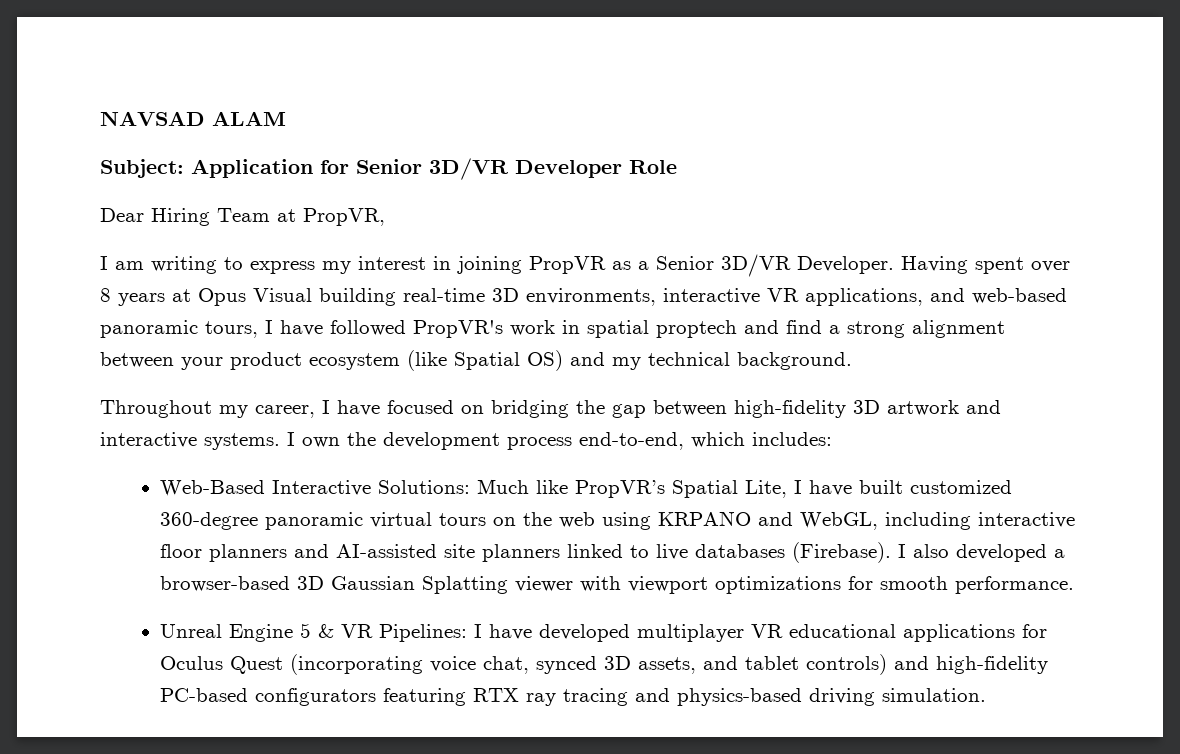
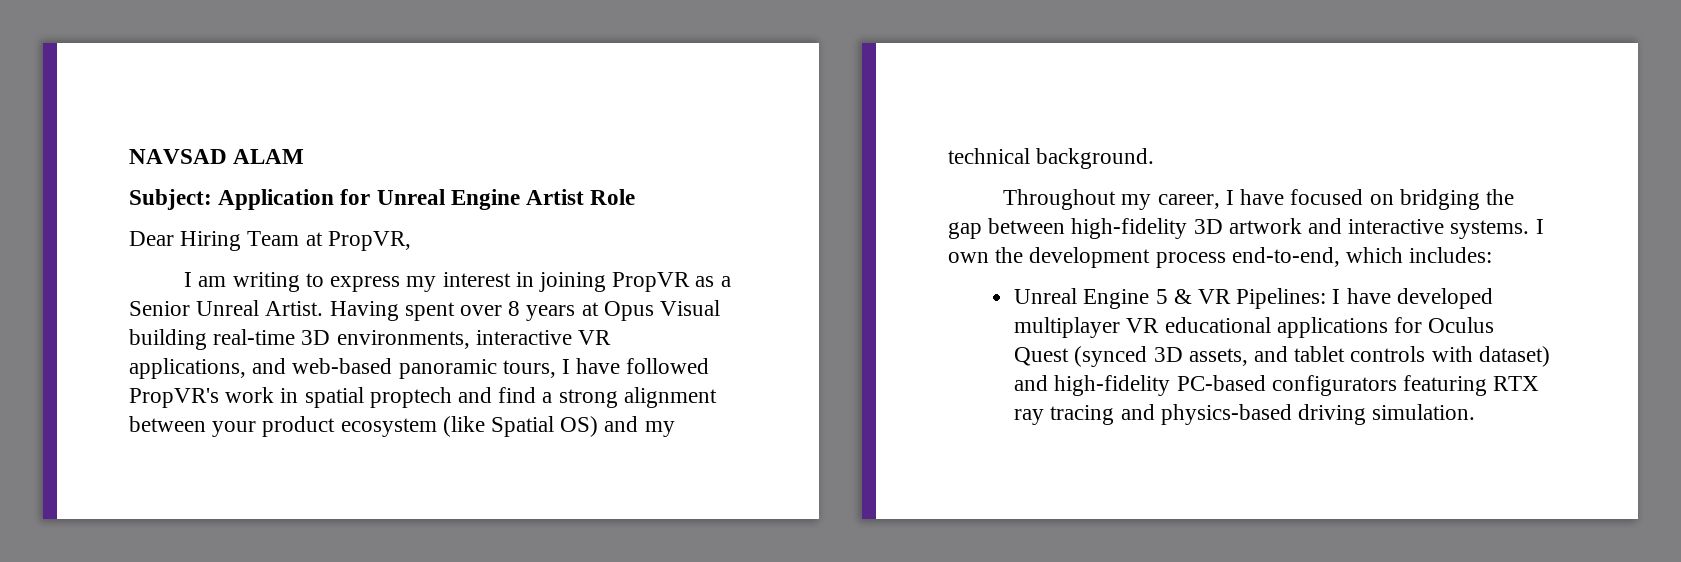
- Subject: Application for Senior 3D/VR Developer Role
+ Subject: Application for Unreal Engine Artist Role
- I am writing to express my interest in joining PropVR as a Senior 3D/VR Developer.
+ I am writing to express my interest in joining PropVR as a Senior Unreal Artist.
- Web-Based Interactive Solutions: Much like PropVR’s Spatial Lite, I have built customized 360-degree panoramic virtual tours on the web using KRPANO and WebGL, including interactive floor planners and AI-assisted site planners linked to live databases (Firebase). I also developed a browser-based 3D Gaussian Splatting viewer with viewport optimizations for smooth performance.
- Unreal Engine 5 & VR Pipelines: I have developed multiplayer VR educational applications for Oculus Quest (incorporating voice chat, synced 3D assets, and tablet controls) and high-fidelity PC-based configurators featuring RTX ray tracing and physics-based driving simulation.
+ Unreal Engine 5 & VR Pipelines: I have developed multiplayer VR educational applications for Oculus Quest (synced 3D assets, and tablet controls with dataset) and high-fidelity PC-based configurators featuring RTX ray tracing and physics-based driving simulation.

